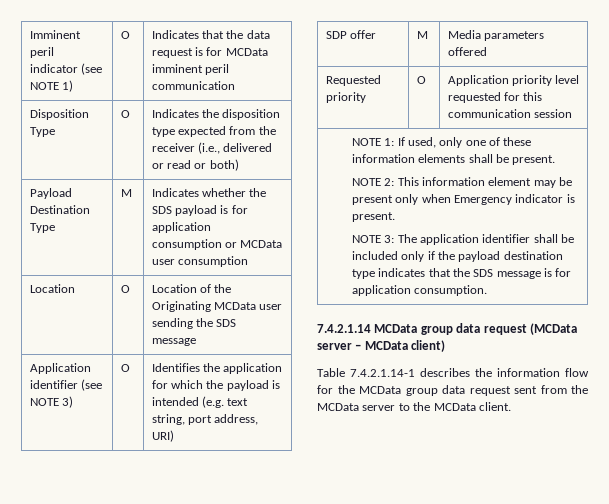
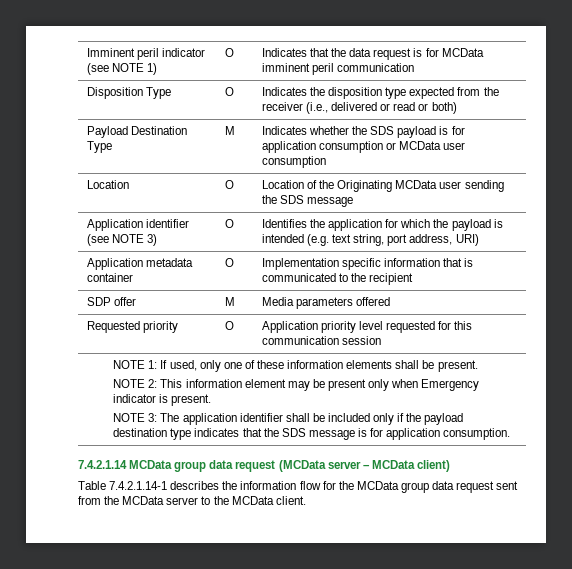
+ Application metadata container | O | Implementation specific information that is communicated to the recipient

